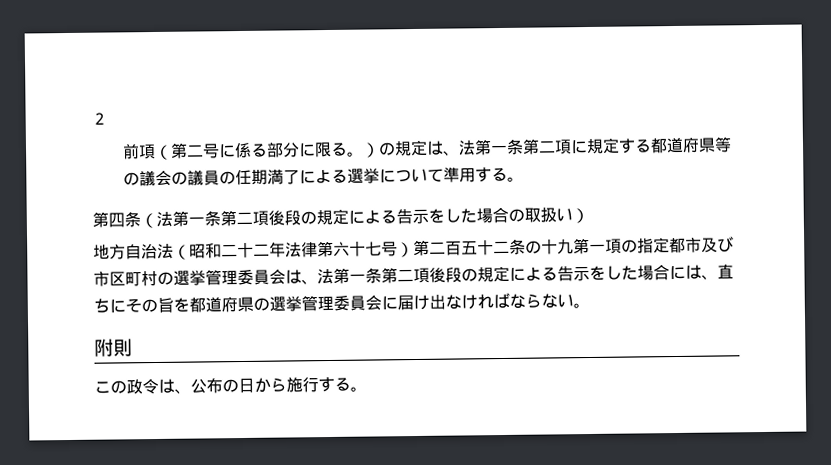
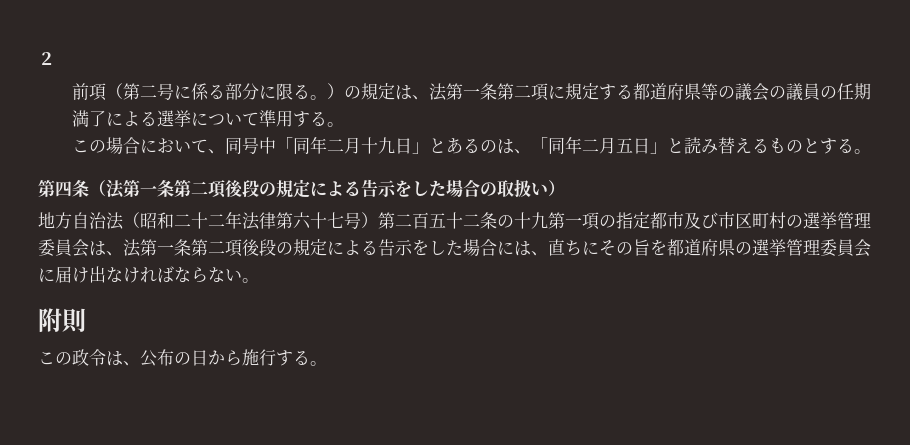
+ この場合において、同号中「同年二月十九日」とあるのは、「同年二月五日」と読み替えるものとする。

